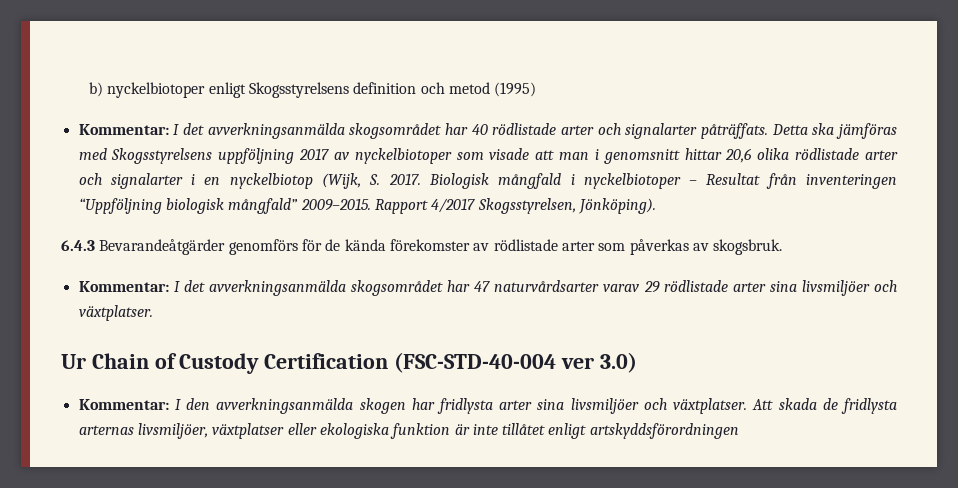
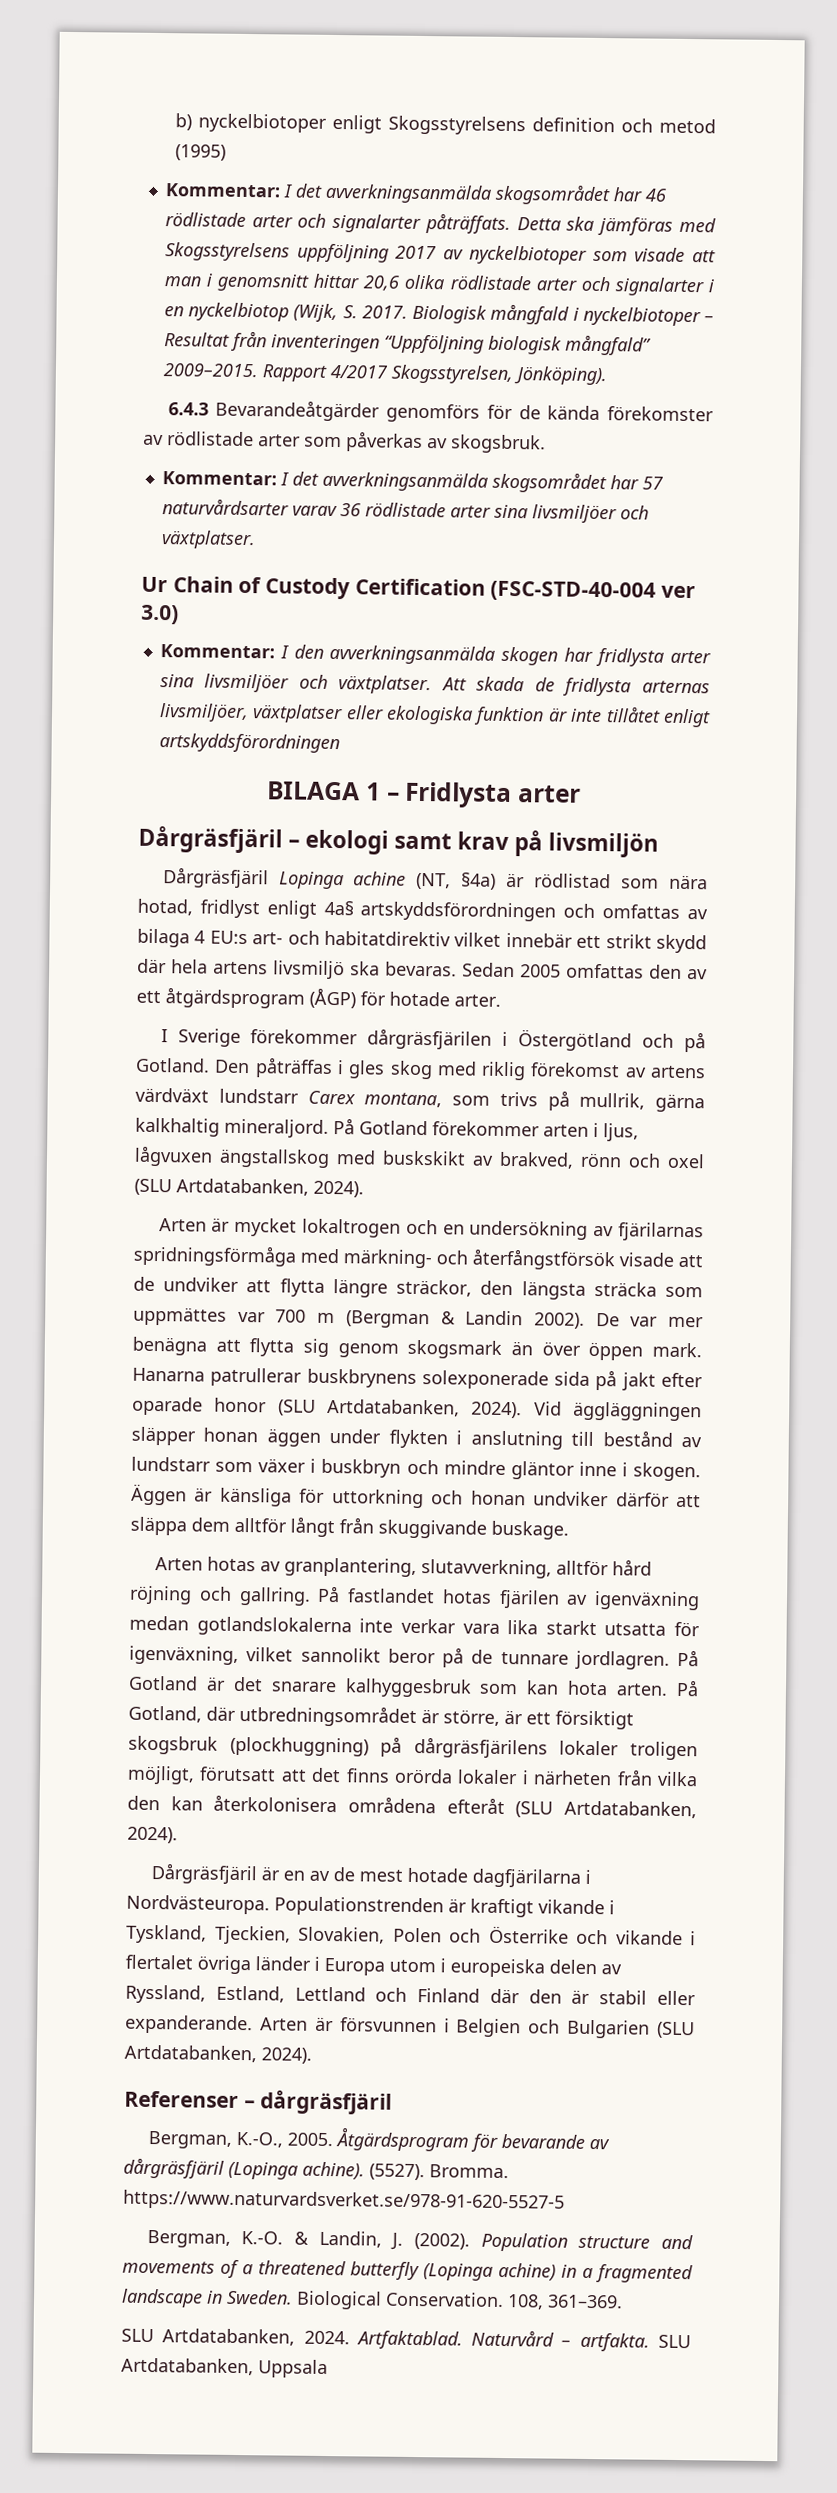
- Kommentar: I det avverkningsanmälda skogsområdet har 40 rödlistade arter och signalarter påträffats.
+ Kommentar: I det avverkningsanmälda skogsområdet har 46 rödlistade arter och signalarter påträffats.
- Kommentar: I det avverkningsanmälda skogsområdet har 47 naturvårdsarter varav 29 rödlistade arter sina livsmiljöer och växtplatser.
+ Kommentar: I det avverkningsanmälda skogsområdet har 57 naturvårdsarter varav 36 rödlistade arter sina livsmiljöer och växtplatser.
+ BILAGA 1 – Fridlysta arter
+ Dårgräsfjäril – ekologi samt krav på livsmiljön
+ Dårgräsfjäril Lopinga achine (NT, §4a) är rödlistad som nära hotad, fridlyst enligt 4a§ artskyddsförordningen och omfattas av bilaga 4 EU:s art- och habitatdirektiv vilket innebär ett strikt skydd där hela artens livsmiljö ska bevaras. Sedan 2005 omfattas den av ett åtgärdsprogram (ÅGP) för hotade arter.
+ I Sverige förekommer dårgräsfjärilen i Östergötland och på Gotland. Den påträffas i gles skog med riklig förekomst av artens värdväxt lundstarr Carex montana, som trivs på mullrik, gärna kalkhaltig mineraljord. På Gotland förekommer arten i ljus, lågvuxen ängstallskog med buskskikt av brakved, rönn och oxel (SLU Artdatabanken, 2024).
+ Arten är mycket lokaltrogen och en undersökning av fjärilarnas spridningsförmåga med märkning- och återfångstförsök visade att de undviker att flytta längre sträckor, den längsta sträcka som uppmättes var 700 m (Bergman & Landin 2002). De var mer benägna att flytta sig genom skogsmark än över öppen mark. Hanarna patrullerar buskbrynens solexponerade sida på jakt efter oparade honor (SLU Artdatabanken, 2024). Vid äggläggningen släpper honan äggen under flykten i anslutning till bestånd av lundstarr som växer i buskbryn och mindre gläntor inne i skogen. Äggen är känsliga för uttorkning och honan undviker därför att släppa dem alltför långt från skuggivande buskage.
+ Arten hotas av granplantering, slutavverkning, alltför hård röjning och gallring. På fastlandet hotas fjärilen av igenväxning medan gotlandslokalerna inte verkar vara lika starkt utsatta för igenväxning, vilket sannolikt beror på de tunnare jordlagren. På Gotland är det snarare kalhyggesbruk som kan hota arten. På Gotland, där utbredningsområdet är större, är ett försiktigt skogsbruk (plockhuggning) på dårgräsfjärilens lokaler troligen möjligt, förutsatt att det finns orörda lokaler i närheten från vilka den kan återkolonisera områdena efteråt (SLU Artdatabanken, 2024).
+ Dårgräsfjäril är en av de mest hotade dagfjärilarna i Nordvästeuropa. Populationstrenden är kraftigt vikande i Tyskland, Tjeckien, Slovakien, Polen och Österrike och vikande i flertalet övriga länder i Europa utom i europeiska delen av Ryssland, Estland, Lettland och Finland där den är stabil eller expanderande. Arten är försvunnen i Belgien och Bulgarien (SLU Artdatabanken, 2024).
+ Referenser – dårgräsfjäril
+ Bergman, K.-O., 2005. Åtgärdsprogram för bevarande av dårgräsfjäril (Lopinga achine). (5527). Bromma. https://www.naturvardsverket.se/978-91-620-5527-5
+ Bergman, K.-O. & Landin, J. (2002). Population structure and movements of a threatened butterfly (Lopinga achine) in a fragmented landscape in Sweden. Biological Conservation. 108, 361–369.
+ SLU Artdatabanken, 2024. Artfaktablad. Naturvård – artfakta. SLU Artdatabanken, Uppsala

